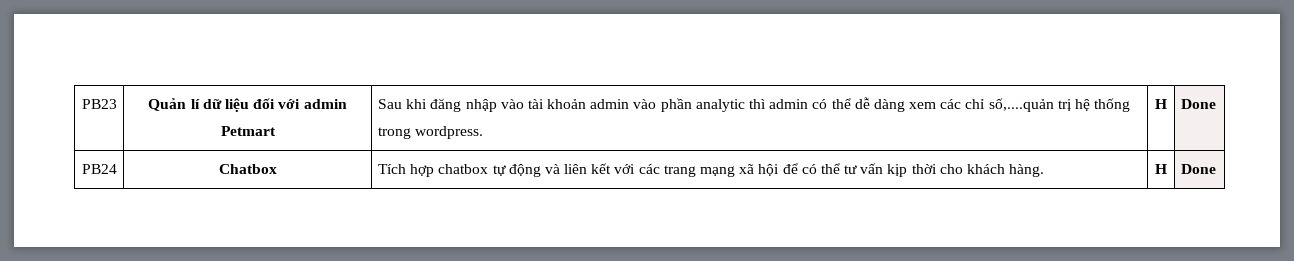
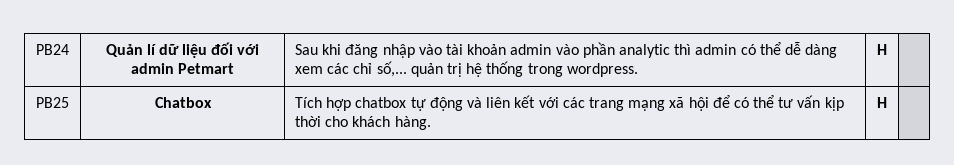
- PB23 | Quản lí dữ liệu đối với admin Petmart | Sau khi đăng nhập vào tài khoản admin vào phần analytic thì admin có thể dễ dàng xem các chỉ số,....quản trị hệ thống trong wordpress. | H | Done
- PB24 | Chatbox | Tích hợp chatbox tự động và liên kết với các trang mạng xã hội để có thể tư vấn kịp thời cho khách hàng. | H | Done
+ PB24 | Quản lí dữ liệu đối với admin Petmart | Sau khi đăng nhập vào tài khoản admin vào phần analytic thì admin có thể dễ dàng xem các chỉ số,... quản trị hệ thống trong wordpress. | H |
+ PB25 | Chatbox | Tích hợp chatbox tự động và liên kết với các trang mạng xã hội để có thể tư vấn kịp thời cho khách hàng. | H |

